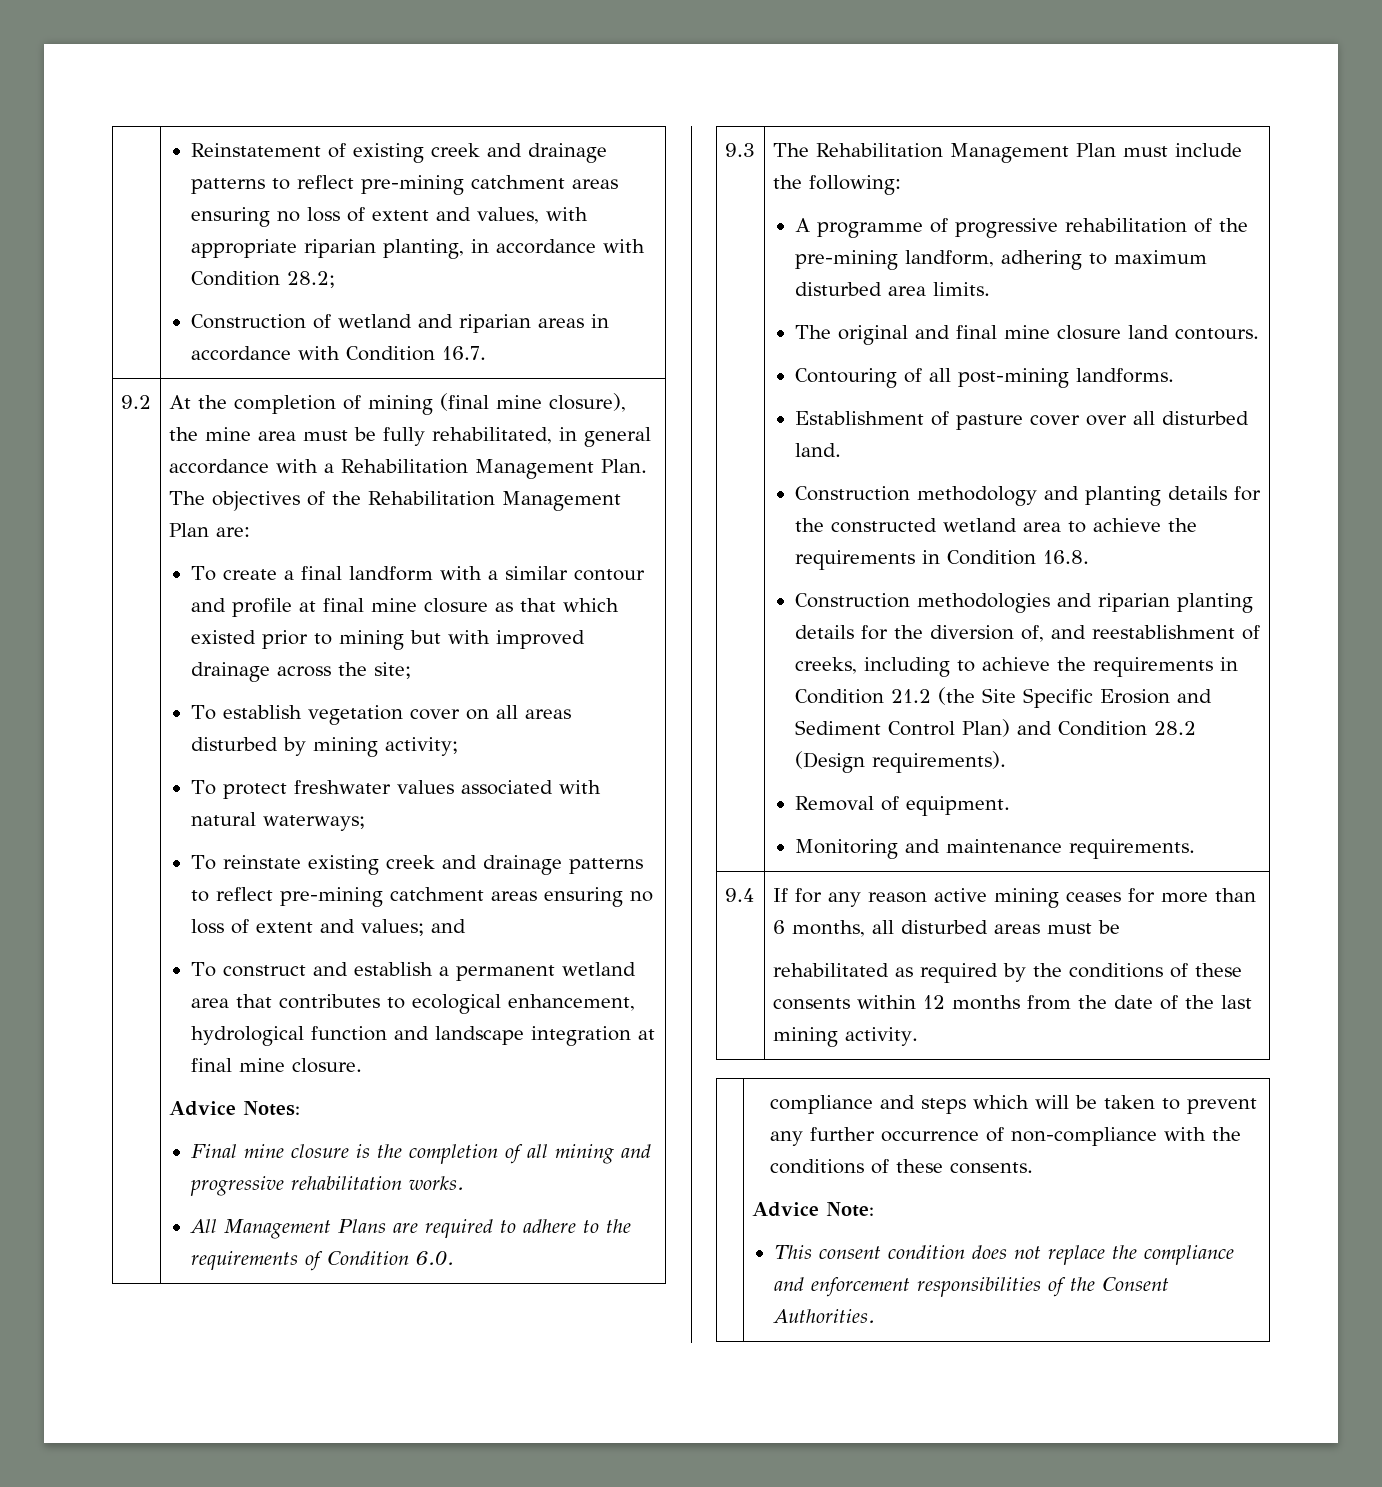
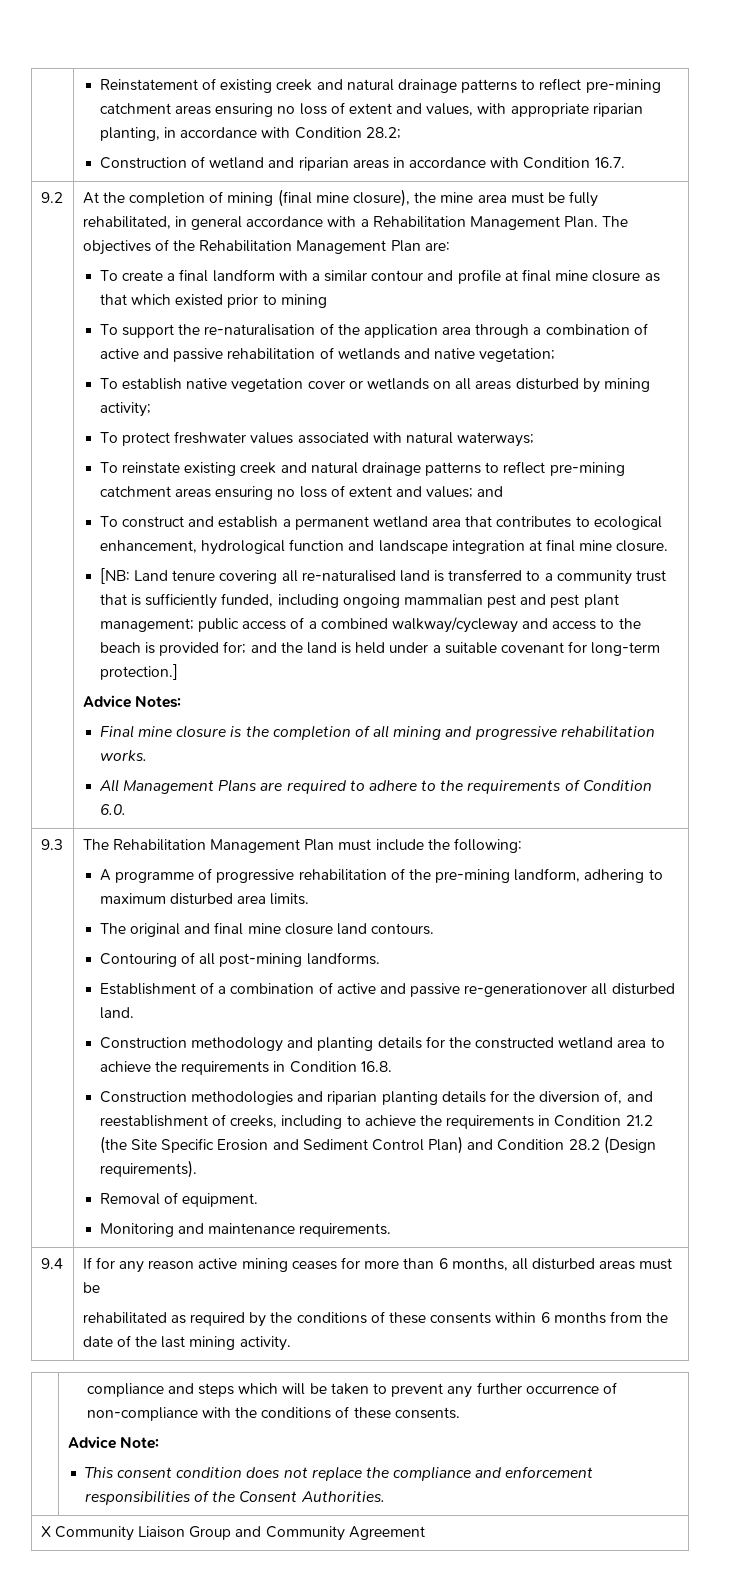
- | Reinstatement of existing creek and drainage patterns to reflect pre-mining catchment areas ensuring no loss of extent and values, with appropriate riparian planting, in accordance with Condition 28.2;
+ | Reinstatement of existing creek and natural drainage patterns to reflect pre-mining catchment areas ensuring no loss of extent and values, with appropriate riparian planting, in accordance with Condition 28.2;
- To create a final landform with a similar contour and profile at final mine closure as that which existed prior to mining but with improved drainage across the site;
+ To create a final landform with a similar contour and profile at final mine closure as that which existed prior to mining
+ To support the re-naturalisation of the application area through a combination of active and passive rehabilitation of wetlands and native vegetation;
- To establish vegetation cover on all areas disturbed by mining activity;
+ To establish native vegetation cover or wetlands on all areas disturbed by mining activity;
- To reinstate existing creek and drainage patterns to reflect pre-mining catchment areas ensuring no loss of extent and values; and
+ To reinstate existing creek and natural drainage patterns to reflect pre-mining catchment areas ensuring no loss of extent and values; and
+ [NB: Land tenure covering all re-naturalised land is transferred to a community trust that is sufficiently funded, including ongoing mammalian pest and pest plant management; public access of a combined walkway/cycleway and access to the beach is provided for; and the land is held under a suitable covenant for long-term protection.]
- Establishment of pasture cover over all disturbed land.
+ Establishment of a combination of active and passive re-generationover all disturbed land.
  9.4 | If for any reason active mining ceases for more than 6 months, all disturbed areas must be
- rehabilitated as required by the conditions of these consents within 12 months from the date of the last mining activity.
+ rehabilitated as required by the conditions of these consents within 6 months from the date of the last mining activity.
+ X Community Liaison Group and Community Agreement

